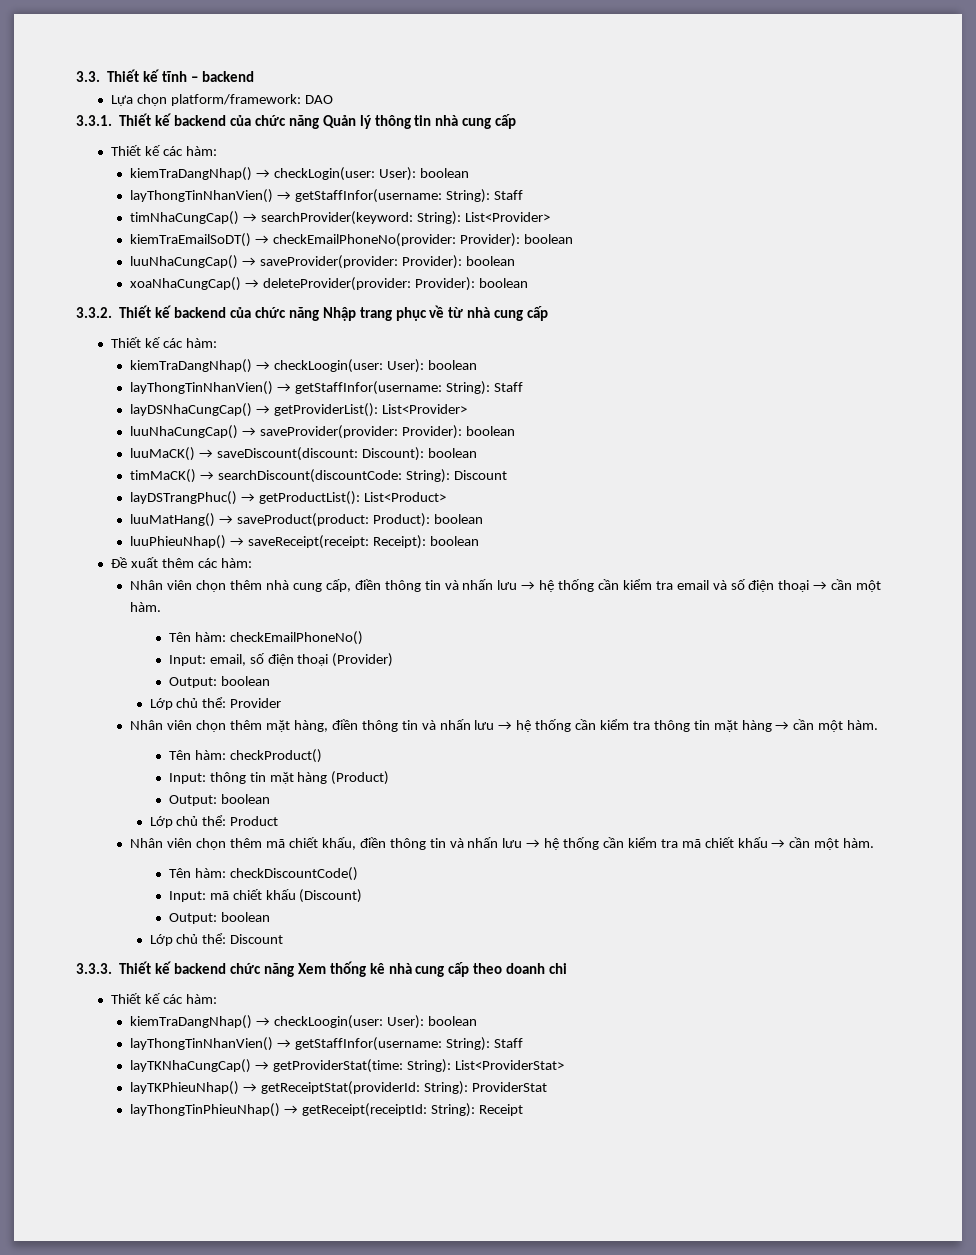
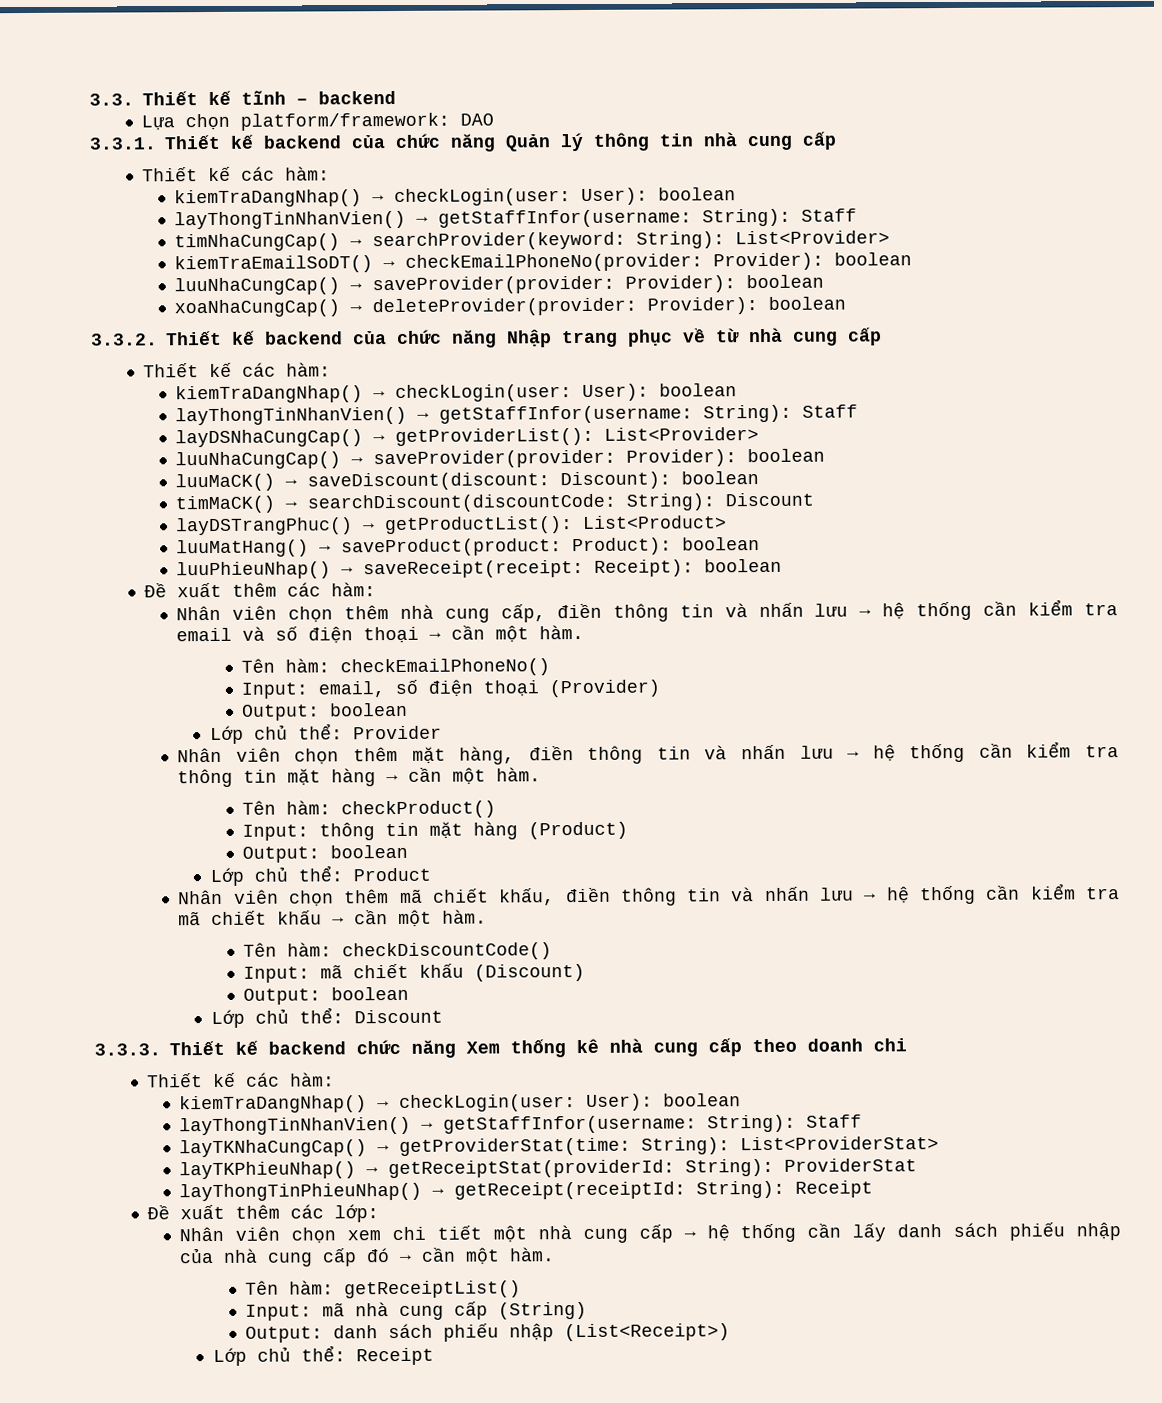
  3.3.2. Thiết kế backend của chức năng Nhập trang phục về từ nhà cung cấp
  Thiết kế các hàm:
- kiemTraDangNhap() → checkLoogin(user: User): boolean
+ kiemTraDangNhap() → checkLogin(user: User): boolean
  3.3.3. Thiết kế backend chức năng Xem thống kê nhà cung cấp theo doanh chi
  Thiết kế các hàm:
- kiemTraDangNhap() → checkLoogin(user: User): boolean
+ kiemTraDangNhap() → checkLogin(user: User): boolean
+ Đề xuất thêm các lớp:
+ Nhân viên chọn xem chi tiết một nhà cung cấp → hệ thống cần lấy danh sách phiếu nhập của nhà cung cấp đó → cần một hàm.
+ Tên hàm: getReceiptList()
+ Input: mã nhà cung cấp (String)
+ Output: danh sách phiếu nhập (List<Receipt>)
+ Lớp chủ thể: Receipt

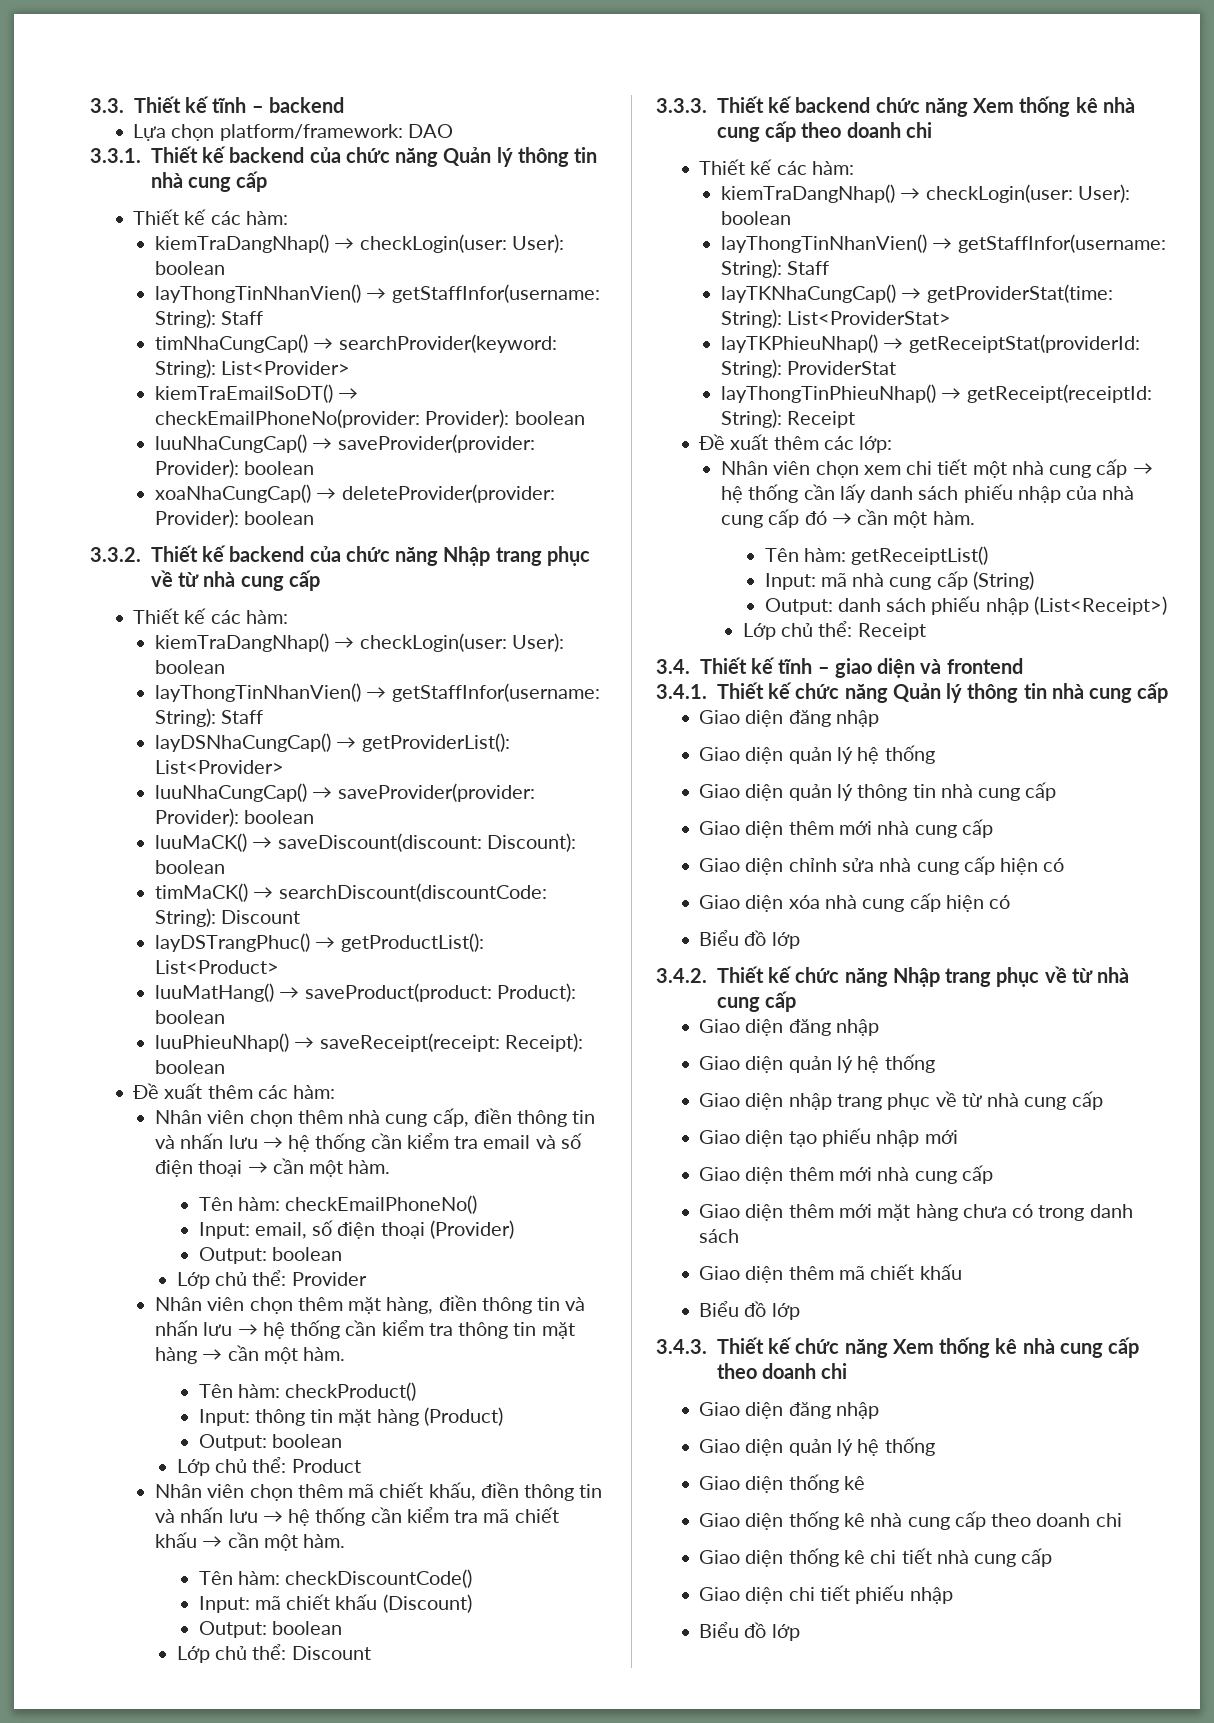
+ 3.4. Thiết kế tĩnh – giao diện và frontend
+ 3.4.1. Thiết kế chức năng Quản lý thông tin nhà cung cấp
+ Giao diện đăng nhập
+ Giao diện quản lý hệ thống
+ Giao diện quản lý thông tin nhà cung cấp
+ Giao diện thêm mới nhà cung cấp
+ Giao diện chỉnh sửa nhà cung cấp hiện có
+ Giao diện xóa nhà cung cấp hiện có
+ Biểu đồ lớp
+ 3.4.2. Thiết kế chức năng Nhập trang phục về từ nhà cung cấp
+ Giao diện đăng nhập
+ Giao diện quản lý hệ thống
+ Giao diện nhập trang phục về từ nhà cung cấp
+ Giao diện tạo phiếu nhập mới
+ Giao diện thêm mới nhà cung cấp
+ Giao diện thêm mới mặt hàng chưa có trong danh sách
+ Giao diện thêm mã chiết khấu
+ Biểu đồ lớp
+ 3.4.3. Thiết kế chức năng Xem thống kê nhà cung cấp theo doanh chi
+ Giao diện đăng nhập
+ Giao diện quản lý hệ thống
+ Giao diện thống kê
+ Giao diện thống kê nhà cung cấp theo doanh chi
+ Giao diện thống kê chi tiết nhà cung cấp
+ Giao diện chi tiết phiếu nhập
+ Biểu đồ lớp

